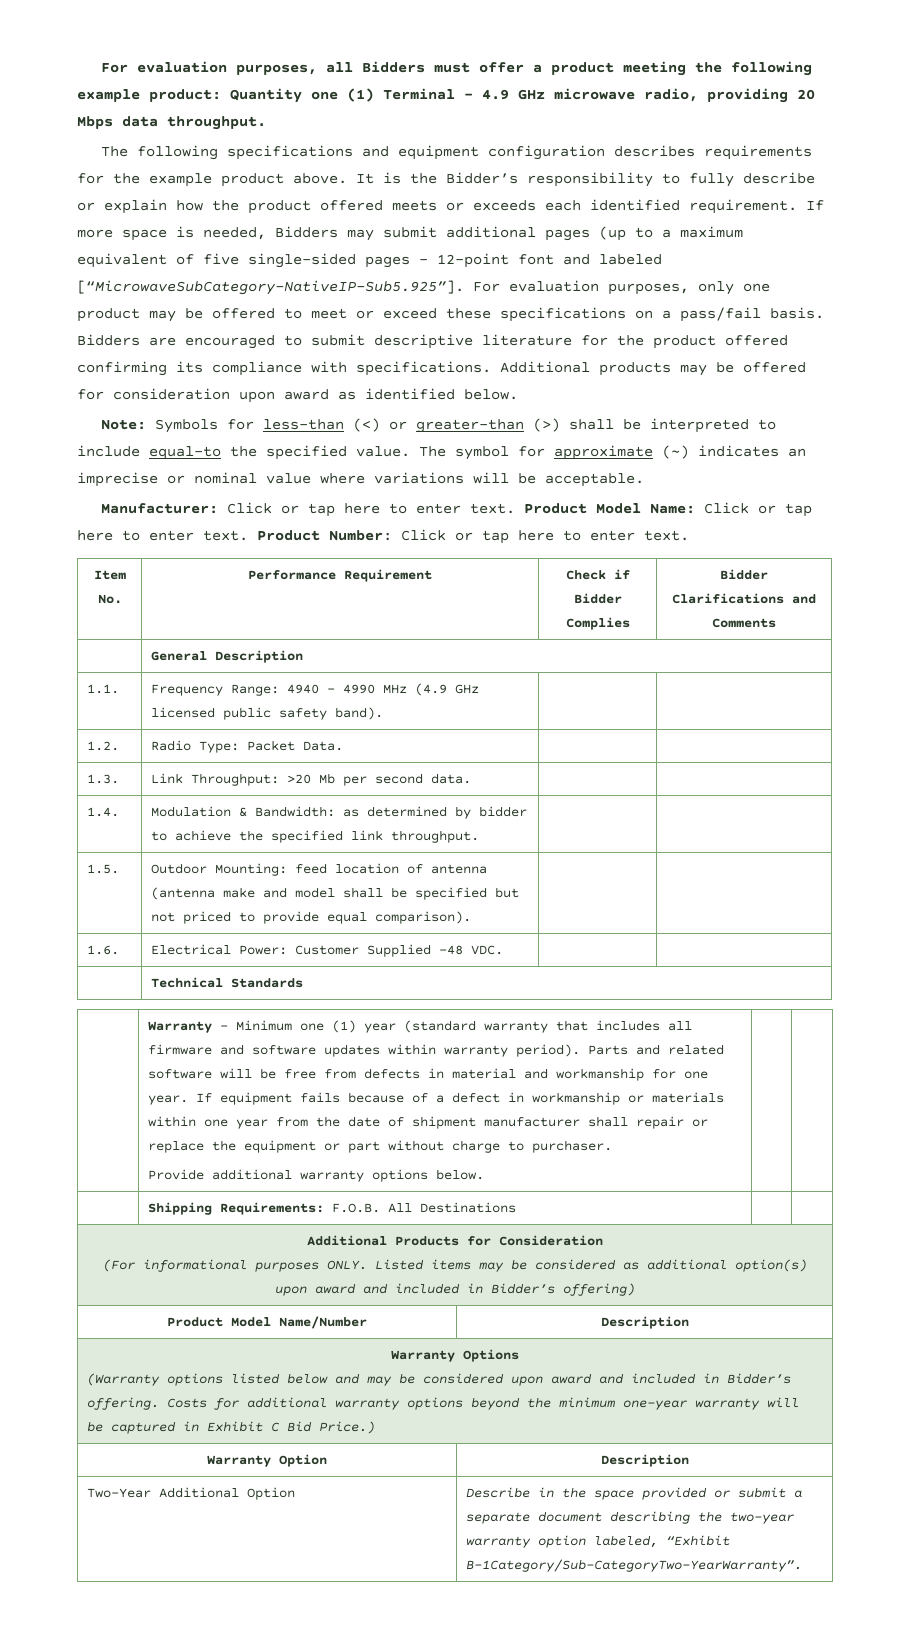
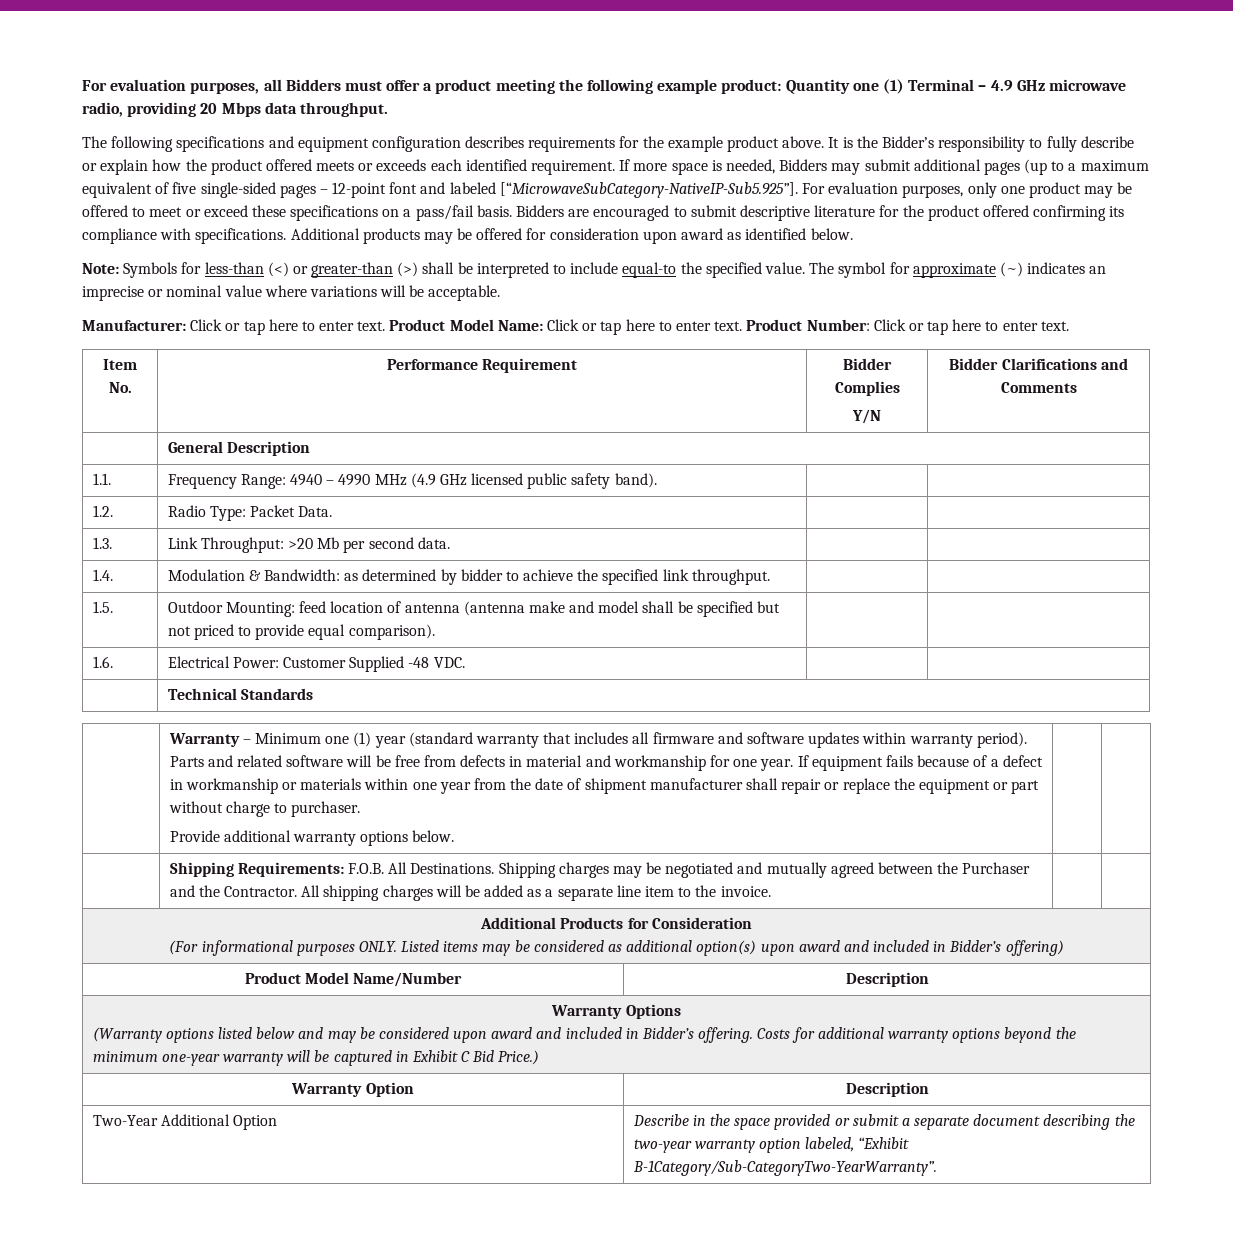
- Item No. | Performance Requirement | Check if Bidder Complies | Bidder Clarifications and Comments
+ Item No. | Performance Requirement | Bidder Complies
+ Y/N | Bidder Clarifications and Comments
- | Shipping Requirements: F.O.B. All Destinations | |
+ | Shipping Requirements: F.O.B. All Destinations. Shipping charges may be negotiated and mutually agreed between the Purchaser and the Contractor. All shipping charges will be added as a separate line item to the invoice. | |

